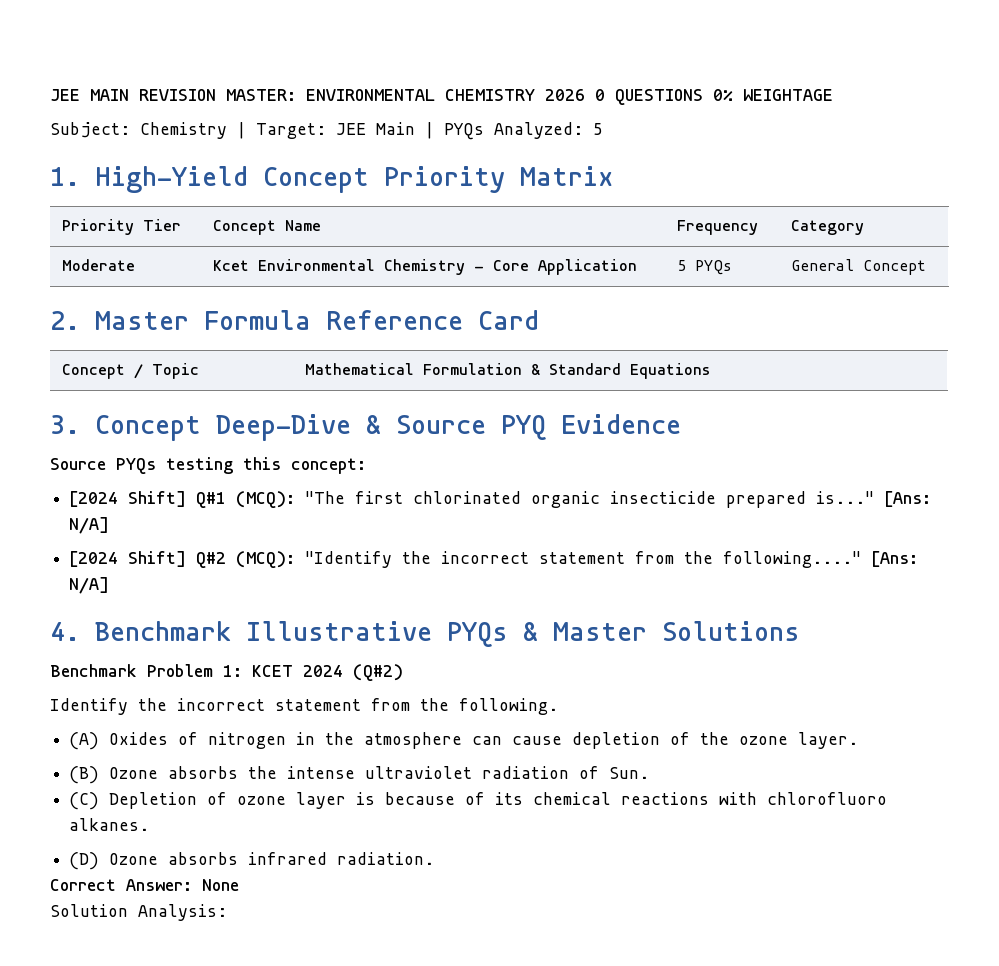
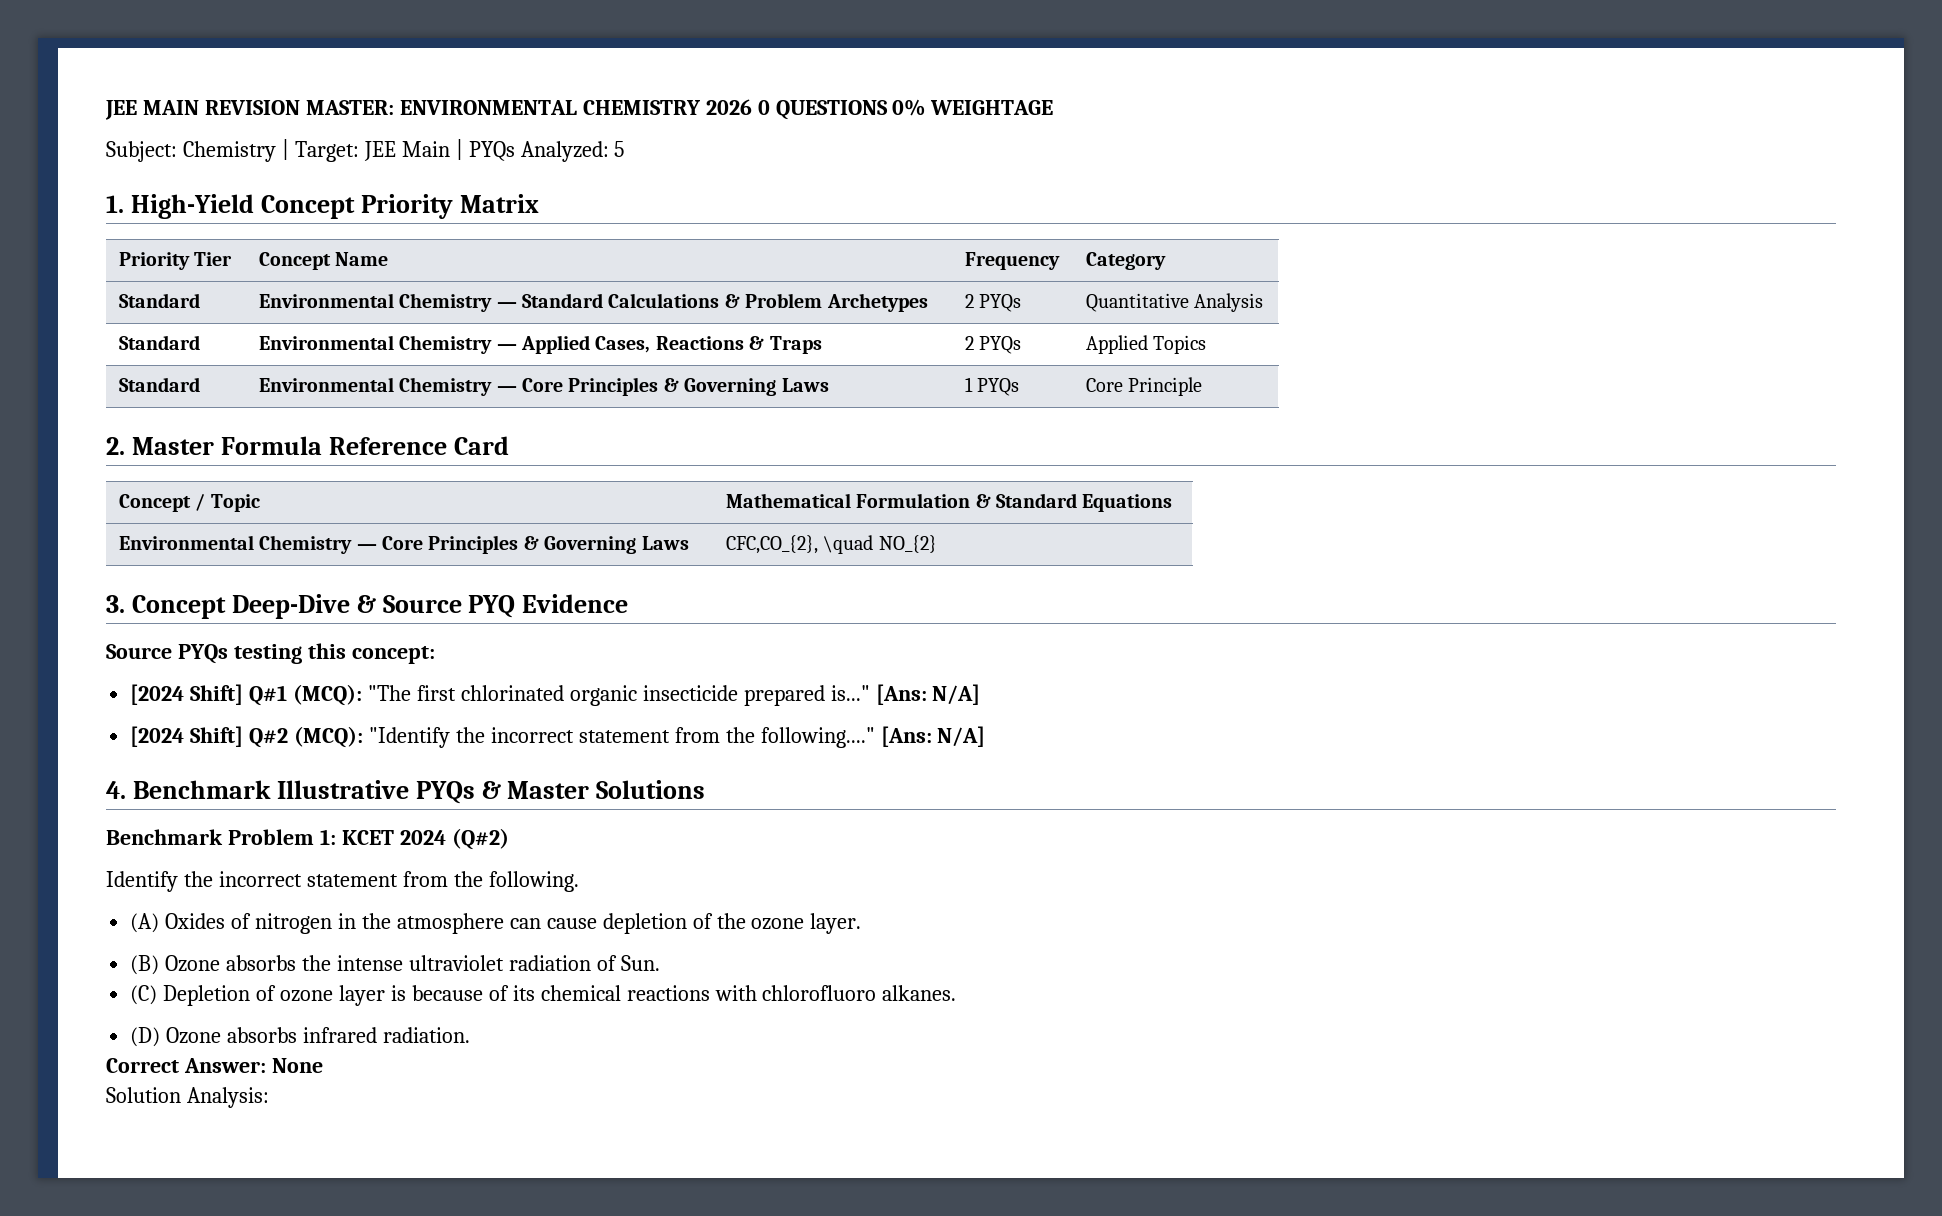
- Moderate | Kcet Environmental Chemistry - Core Application | 5 PYQs | General Concept
+ Standard | Environmental Chemistry — Standard Calculations & Problem Archetypes | 2 PYQs | Quantitative Analysis
+ Standard | Environmental Chemistry — Applied Cases, Reactions & Traps | 2 PYQs | Applied Topics
+ Standard | Environmental Chemistry — Core Principles & Governing Laws | 1 PYQs | Core Principle
+ Environmental Chemistry — Core Principles & Governing Laws | CFC,CO_{2}, \quad NO_{2}

